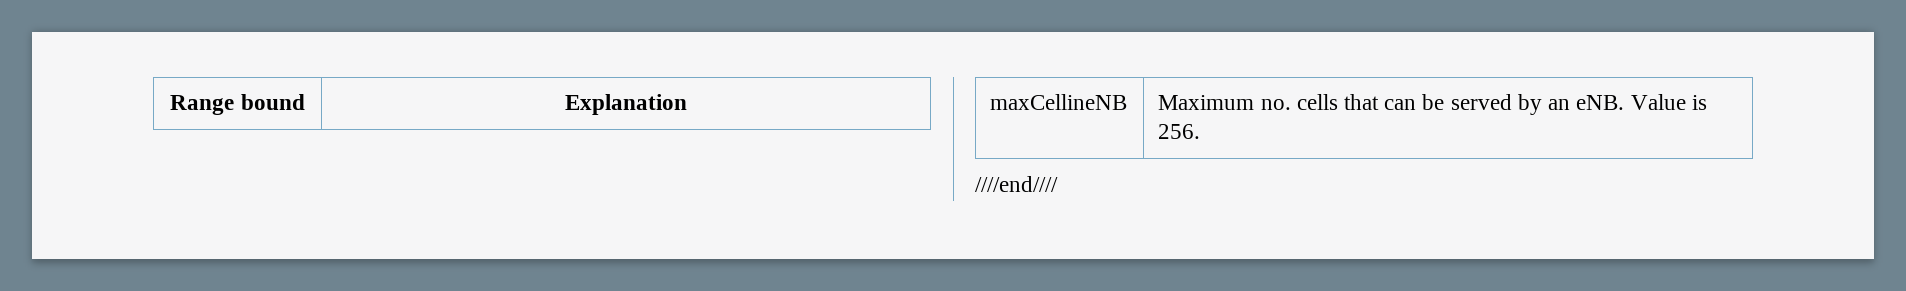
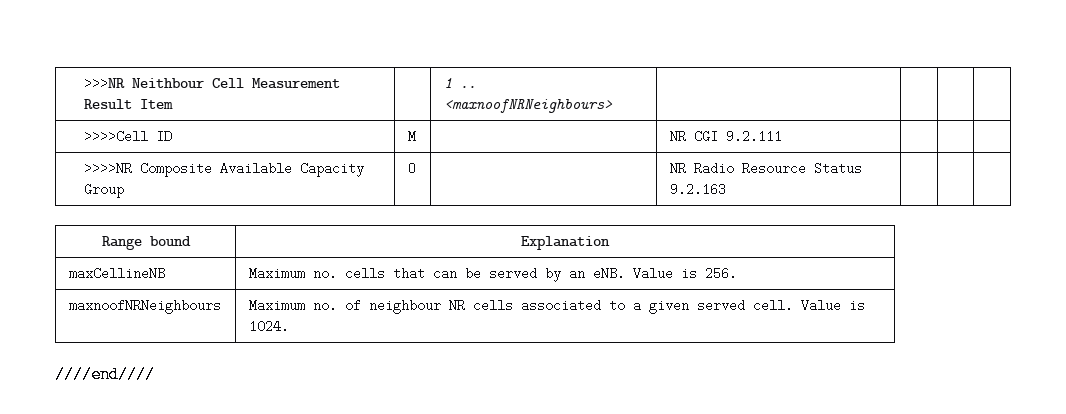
+ >>>NR Neithbour Cell Measurement Result Item | | 1 .. <maxnoofNRNeighbours> | | | |
+ >>>>Cell ID | M | | NR CGI 9.2.111 | | |
+ >>>>NR Composite Available Capacity Group | O | | NR Radio Resource Status 9.2.163 | | |
+ maxnoofNRNeighbours | Maximum no. of neighbour NR cells associated to a given served cell. Value is 1024.

